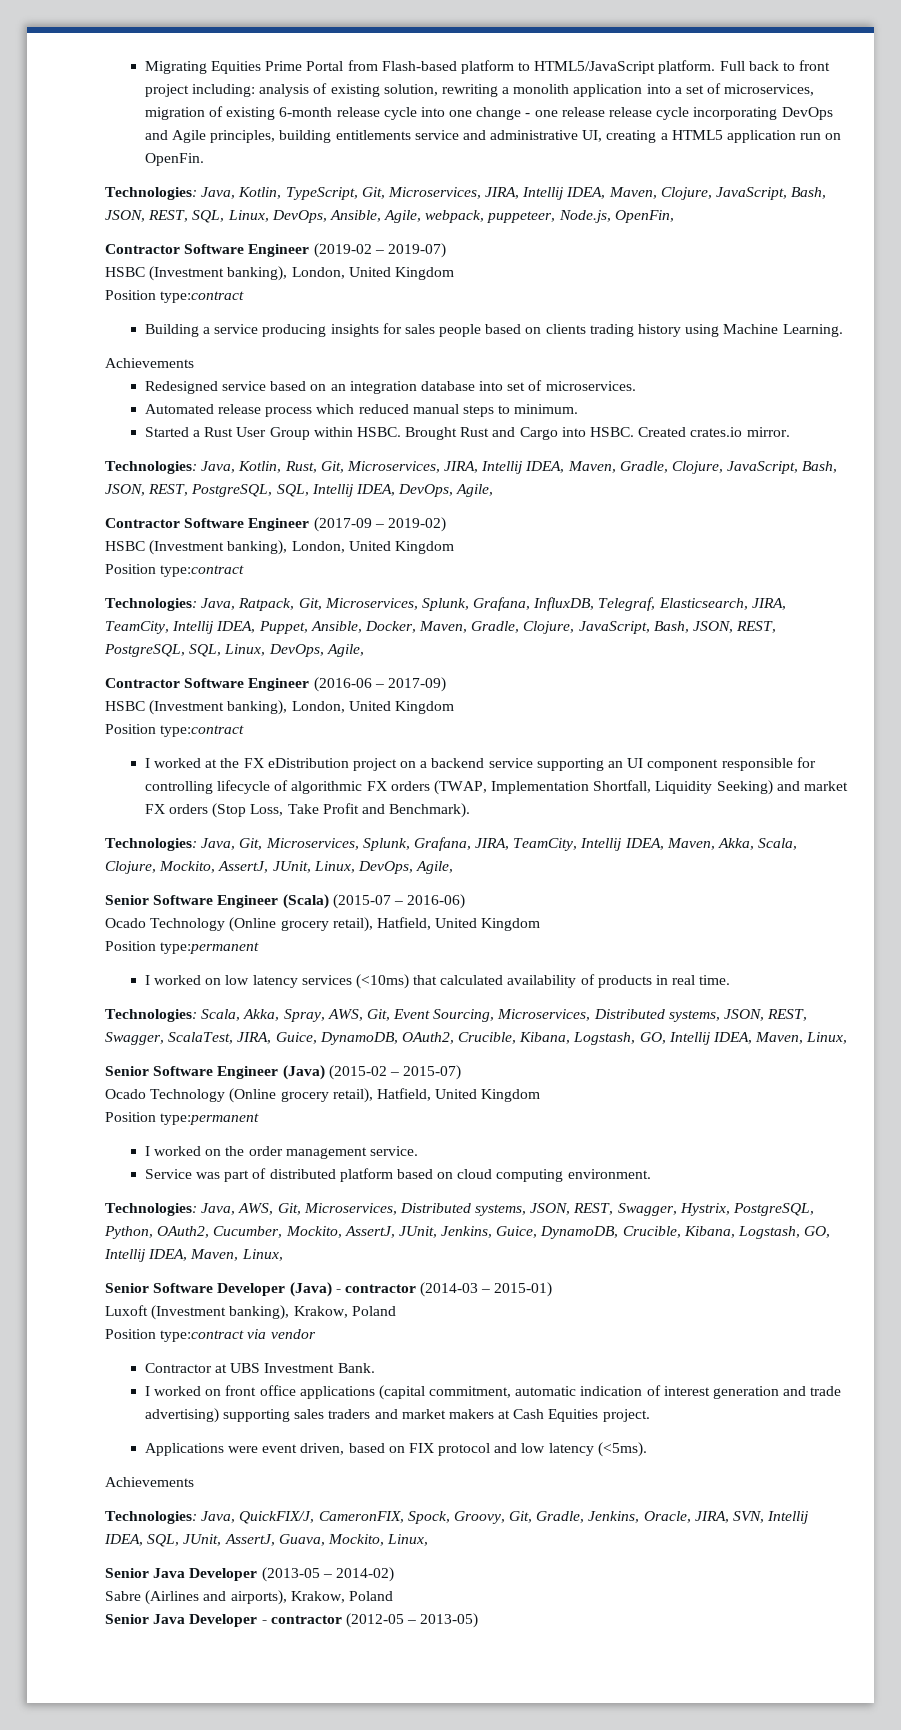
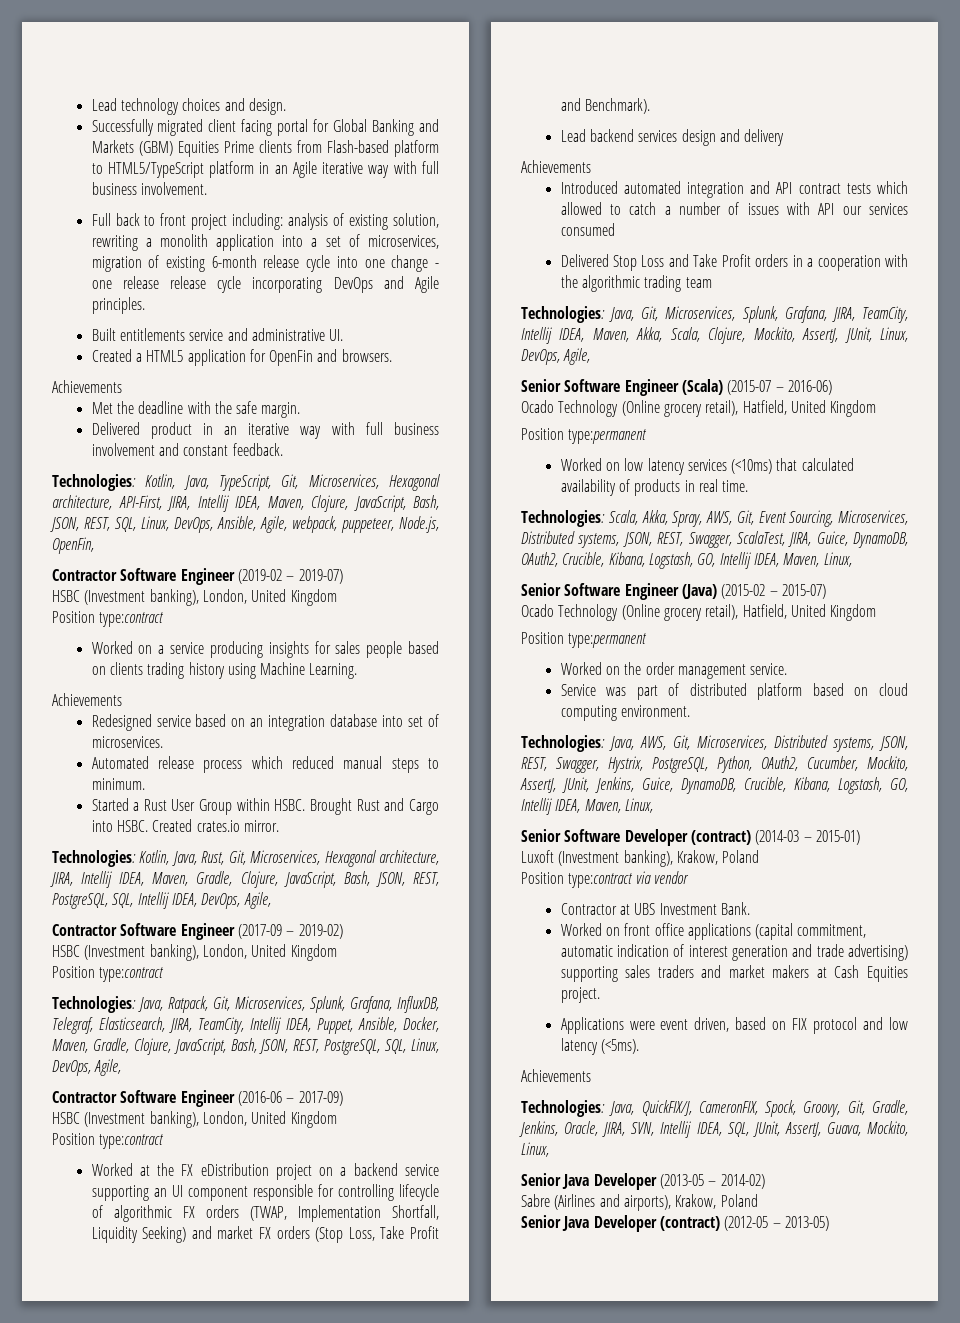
- Migrating Equities Prime Portal from Flash-based platform to HTML5/JavaScript platform. Full back to front project including:
+ Lead technology choices and design.
+ Successfully migrated client facing portal for Global Banking and Markets (GBM) Equities Prime clients from Flash-based platform to HTML5/TypeScript platform in an Agile iterative way with full business involvement.
+ Full back to front project including:
- analysis of existing solution, rewriting a monolith application into a set of microservices, migration of existing 6-month release cycle into one change - one release release cycle incorporating DevOps and Agile principles, building entitlements service and administrative UI, creating a HTML5 application run on OpenFin.
- Technologies: Java, Kotlin, TypeScript, Git, Microservices, JIRA, Intellij IDEA, Maven, Clojure, JavaScript, Bash, JSON, REST, SQL, Linux, DevOps, Ansible, Agile, webpack, puppeteer, Node.js, OpenFin,
+ analysis of existing solution, rewriting a monolith application into a set of microservices, migration of existing 6-month release cycle into one change - one release release cycle incorporating DevOps and Agile principles.
+ Built entitlements service and administrative UI.
+ Created a HTML5 application for OpenFin and browsers.
+ Achievements
+ Met the deadline with the safe margin.
+ Delivered product in an iterative way with full business involvement and constant feedback.
+ Technologies: Kotlin, Java, TypeScript, Git, Microservices, Hexagonal architecture, API-First, JIRA, Intellij IDEA, Maven, Clojure, JavaScript, Bash, JSON, REST, SQL, Linux, DevOps, Ansible, Agile, webpack, puppeteer, Node.js, OpenFin,
- Building a service producing insights for sales people based on clients trading history using Machine Learning.
+ Worked on a service producing insights for sales people based on clients trading history using Machine Learning.
- Technologies: Java, Kotlin, Rust, Git, Microservices, JIRA, Intellij IDEA, Maven, Gradle, Clojure, JavaScript, Bash, JSON, REST, PostgreSQL, SQL, Intellij IDEA, DevOps, Agile,
+ Technologies: Kotlin, Java, Rust, Git, Microservices, Hexagonal architecture, JIRA, Intellij IDEA, Maven, Gradle, Clojure, JavaScript, Bash, JSON, REST, PostgreSQL, SQL, Intellij IDEA, DevOps, Agile,
- I worked at the FX eDistribution project on a backend service supporting an UI component responsible for controlling lifecycle of algorithmic FX orders (TWAP, Implementation Shortfall, Liquidity Seeking) and market FX orders (Stop Loss, Take Profit and Benchmark).
+ Worked at the FX eDistribution project on a backend service supporting an UI component responsible for controlling lifecycle of algorithmic FX orders (TWAP, Implementation Shortfall, Liquidity Seeking) and market FX orders (Stop Loss, Take Profit and Benchmark).
+ Lead backend services design and delivery
+ Achievements
+ Introduced automated integration and API contract tests which allowed to catch a number of issues with API our services consumed
+ Delivered Stop Loss and Take Profit orders in a cooperation with the algorithmic trading team
- I worked on low latency services (<10ms) that calculated availability of products in real time.
+ Worked on low latency services (<10ms) that calculated availability of products in real time.
- I worked on the order management service.
+ Worked on the order management service.
- Senior Software Developer (Java) - contractor (2014-03 – 2015-01)
+ Senior Software Developer (contract) (2014-03 – 2015-01)
- I worked on front office applications (capital commitment, automatic indication of interest generation and trade advertising) supporting sales traders and market makers at Cash Equities project.
+ Worked on front office applications (capital commitment, automatic indication of interest generation and trade advertising) supporting sales traders and market makers at Cash Equities project.
- Senior Java Developer - contractor (2012-05 – 2013-05)
+ Senior Java Developer (contract) (2012-05 – 2013-05)

